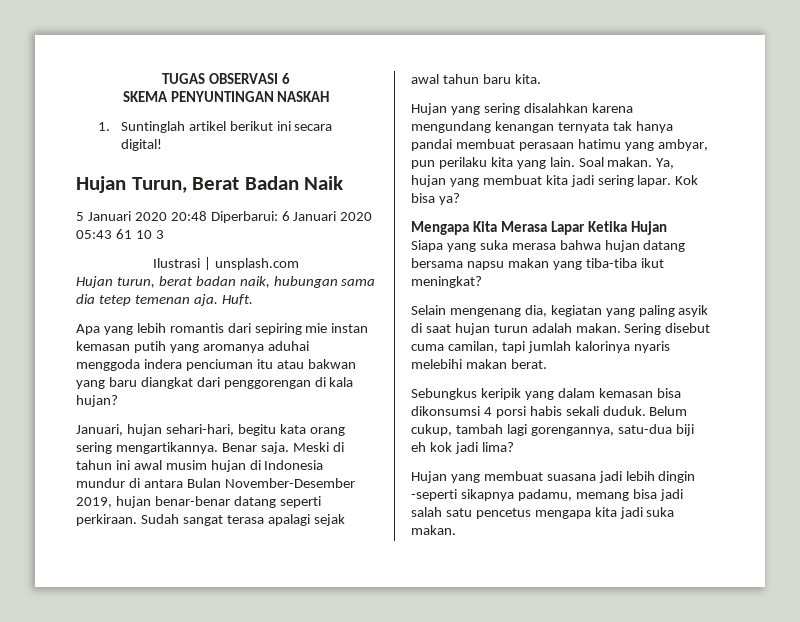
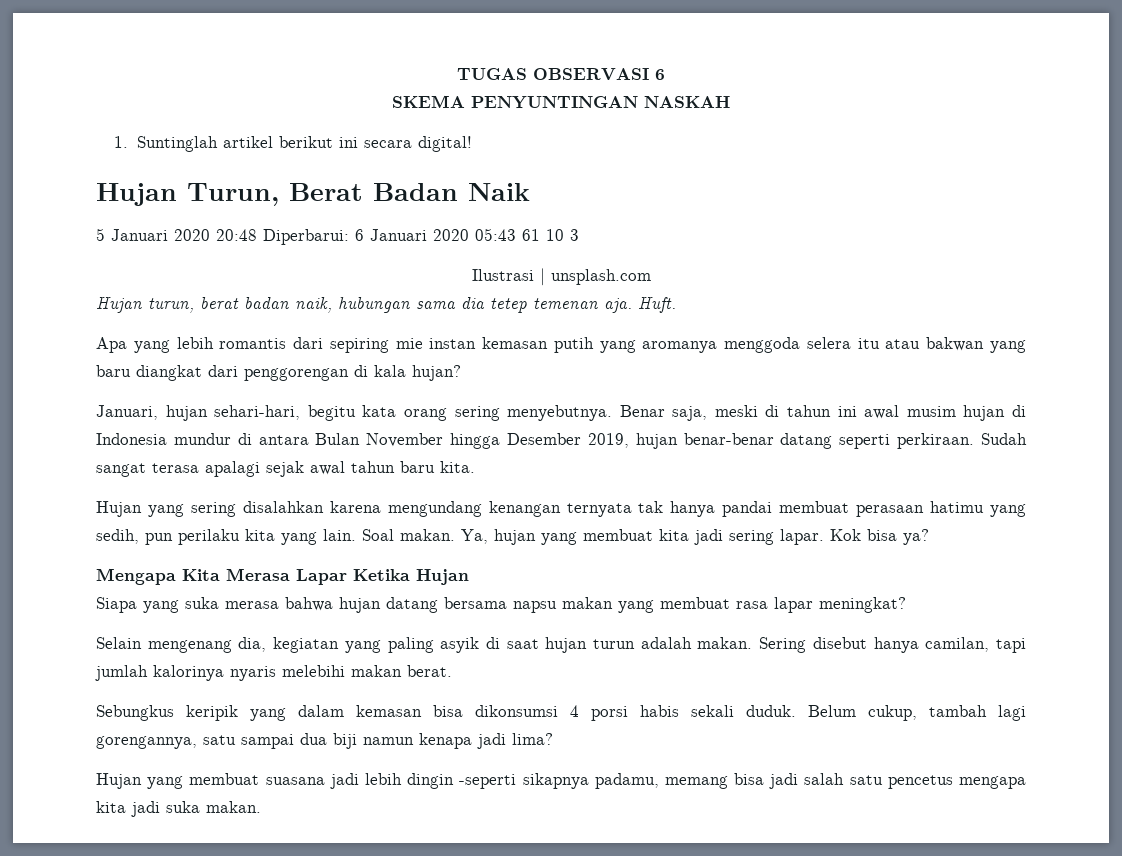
- Apa yang lebih romantis dari sepiring mie instan kemasan putih yang aromanya aduhai menggoda indera penciuman itu atau bakwan yang baru diangkat dari penggorengan di kala hujan?
+ Apa yang lebih romantis dari sepiring mie instan kemasan putih yang aromanya menggoda selera itu atau bakwan yang baru diangkat dari penggorengan di kala hujan?
- Januari, hujan sehari-hari, begitu kata orang sering mengartikannya. Benar saja. Meski di tahun ini awal musim hujan di Indonesia mundur di antara Bulan November-Desember 2019, hujan benar-benar datang seperti perkiraan.
+ Januari, hujan sehari-hari, begitu kata orang sering menyebutnya. Benar saja, meski di tahun ini awal musim hujan di Indonesia mundur di antara Bulan November hingga Desember 2019, hujan benar-benar datang seperti perkiraan.
- Hujan yang sering disalahkan karena mengundang kenangan ternyata tak hanya pandai membuat perasaan hatimu yang ambyar, pun perilaku kita yang lain.
+ Hujan yang sering disalahkan karena mengundang kenangan ternyata tak hanya pandai membuat perasaan hatimu yang sedih, pun perilaku kita yang lain.
- Siapa yang suka merasa bahwa hujan datang bersama napsu makan yang tiba-tiba ikut meningkat?
+ Siapa yang suka merasa bahwa hujan datang bersama napsu makan yang membuat rasa lapar meningkat?
- Sering disebut cuma camilan, tapi jumlah kalorinya nyaris melebihi makan berat.
+ Sering disebut hanya camilan, tapi jumlah kalorinya nyaris melebihi makan berat.
- Belum cukup, tambah lagi gorengannya, satu-dua biji eh kok jadi lima?
+ Belum cukup, tambah lagi gorengannya, satu sampai dua biji namun kenapa jadi lima?

